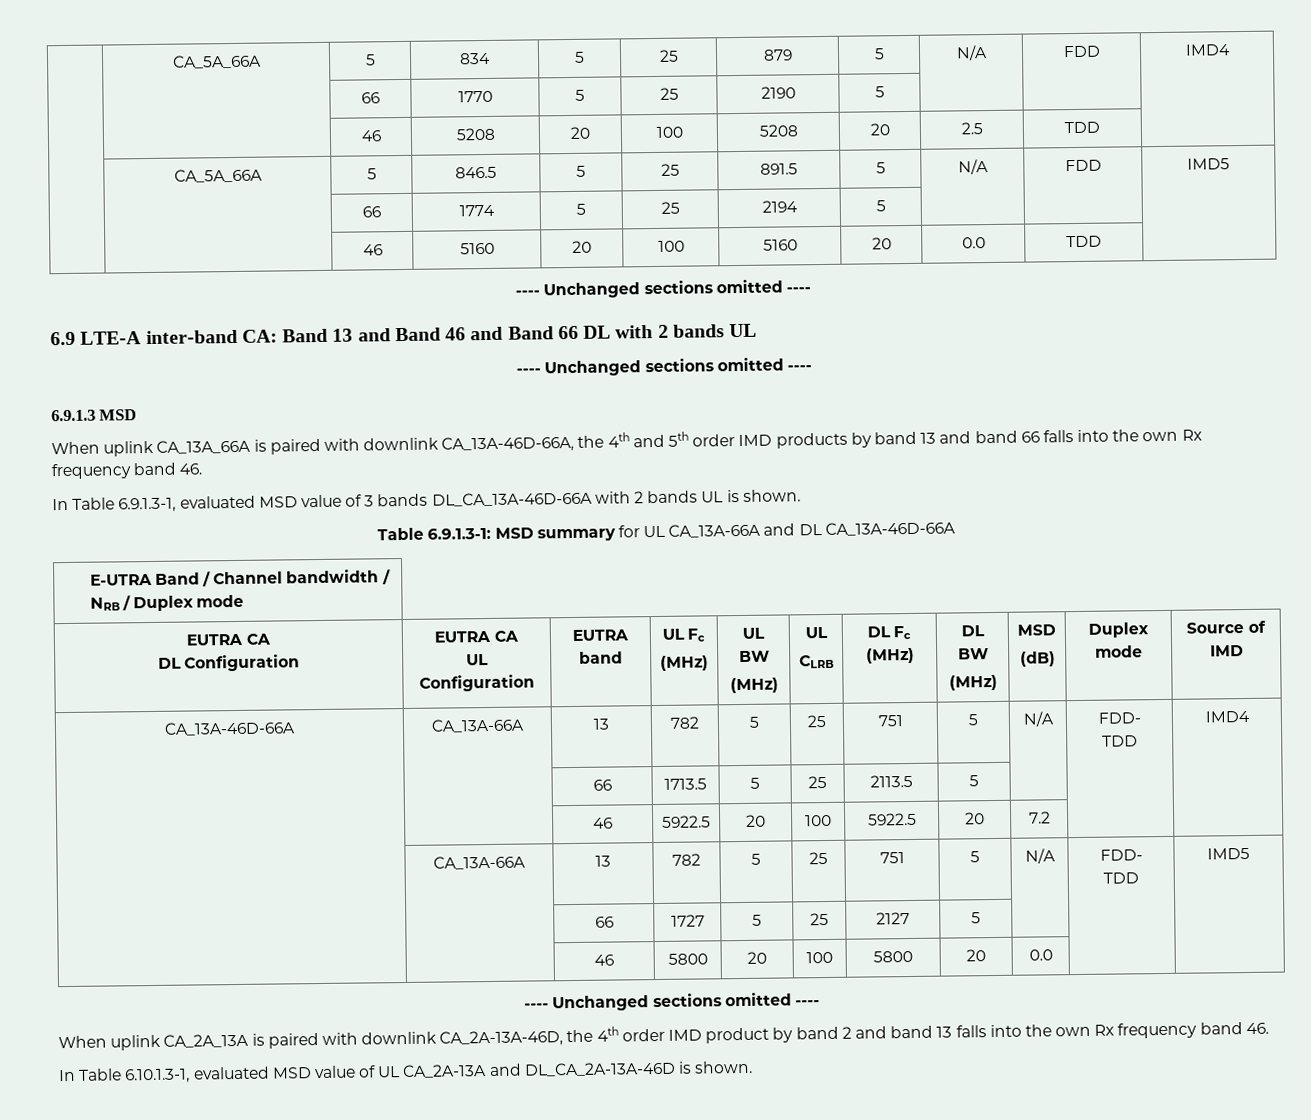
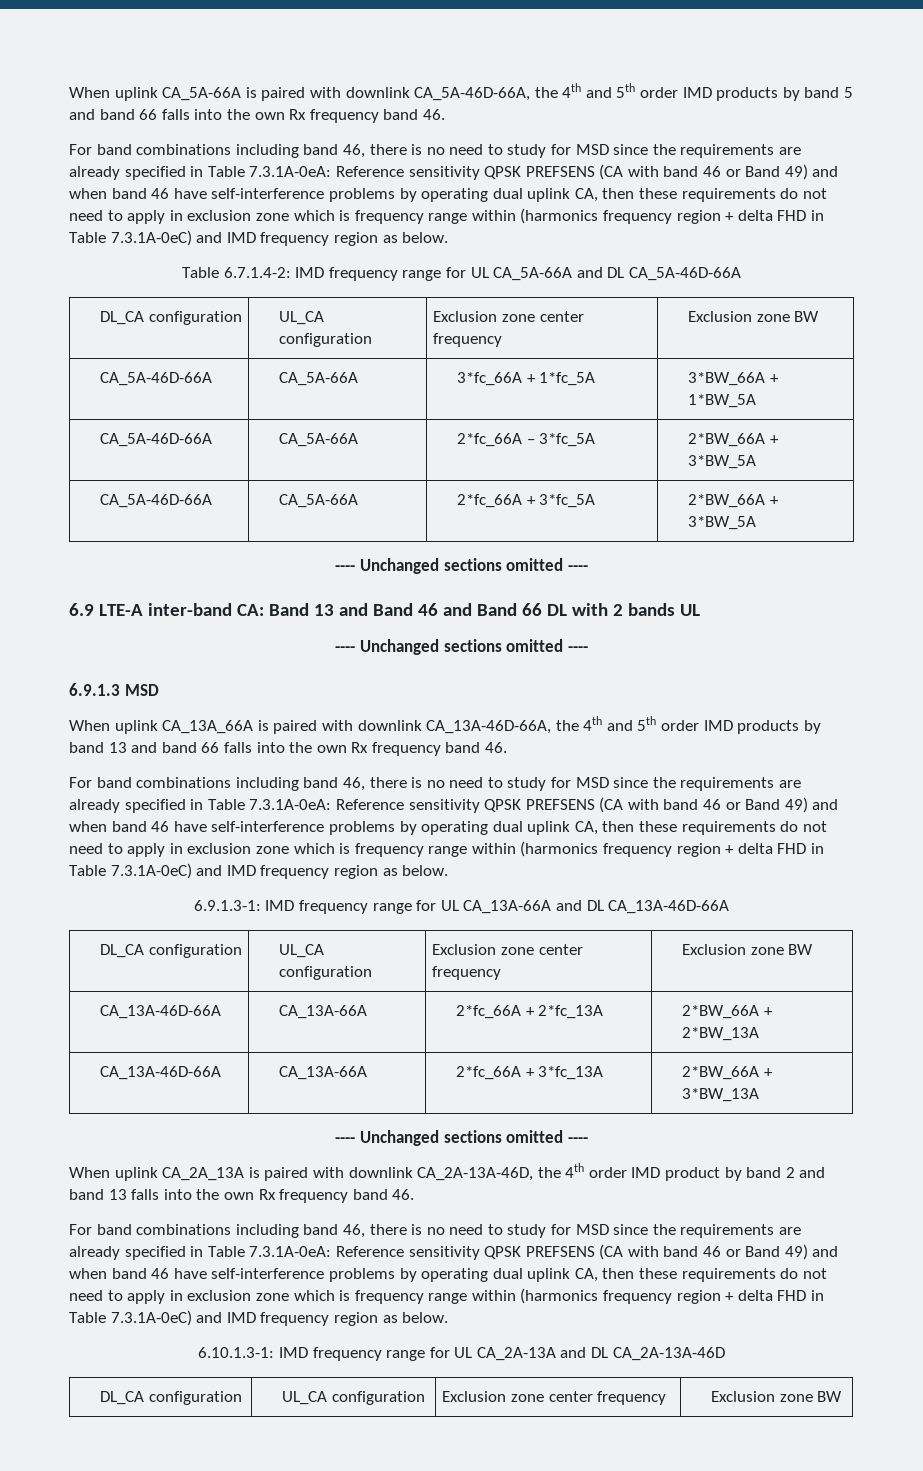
- | CA_5A_66A | 5 | 834 | 5 | 25 | 879 | 5 | N/A | FDD | IMD4
- | | 66 | 1770 | 5 | 25 | 2190 | 5 | | |
- | | 46 | 5208 | 20 | 100 | 5208 | 20 | 2.5 | TDD |
- | CA_5A_66A | 5 | 846.5 | 5 | 25 | 891.5 | 5 | N/A | FDD | IMD5
- | | 66 | 1774 | 5 | 25 | 2194 | 5 | | |
- | | 46 | 5160 | 20 | 100 | 5160 | 20 | 0.0 | TDD |
+ When uplink CA_5A-66A is paired with downlink CA_5A-46D-66A, the 4th and 5th order IMD products by band 5 and band 66 falls into the own Rx frequency band 46.
+ For band combinations including band 46, there is no need to study for MSD since the requirements are already specified in Table 7.3.1A-0eA: Reference sensitivity QPSK PREFSENS (CA with band 46 or Band 49) and when band 46 have self-interference problems by operating dual uplink CA, then these requirements do not need to apply in exclusion zone which is frequency range within (harmonics frequency region + delta FHD in Table 7.3.1A-0eC) and IMD frequency region as below.
+ Table 6.7.1.4-2: IMD frequency range for UL CA_5A-66A and DL CA_5A-46D-66A
+ DL_CA configuration | UL_CA configuration | Exclusion zone center frequency | Exclusion zone BW
+ CA_5A-46D-66A | CA_5A-66A | 3*fc_66A + 1*fc_5A | 3*BW_66A + 1*BW_5A
+ CA_5A-46D-66A | CA_5A-66A | 2*fc_66A – 3*fc_5A | 2*BW_66A + 3*BW_5A
+ CA_5A-46D-66A | CA_5A-66A | 2*fc_66A + 3*fc_5A | 2*BW_66A + 3*BW_5A
  When uplink CA_13A_66A is paired with downlink CA_13A-46D-66A, the 4th and 5th order IMD products by band 13 and band 66 falls into the own Rx frequency band 46.
- In Table 6.9.1.3-1, evaluated MSD value of 3 bands DL_CA_13A-46D-66A with 2 bands UL is shown.
- Table 6.9.1.3-1: MSD summary for UL CA_13A-66A and DL CA_13A-46D-66A
- E-UTRA Band / Channel bandwidth / NRB / Duplex mode
- EUTRA CA
- DL Configuration | EUTRA CA
- UL Configuration | EUTRA band | UL Fc
- (MHz) | UL BW
- (MHz) | UL
- CLRB | DL Fc (MHz) | DL BW
- (MHz) | MSD
- (dB) | Duplex mode | Source of IMD
- CA_13A-46D-66A | CA_13A-66A | 13 | 782 | 5 | 25 | 751 | 5 | N/A | FDD-
- TDD | IMD4
- | | 66 | 1713.5 | 5 | 25 | 2113.5 | 5 | | |
- | | 46 | 5922.5 | 20 | 100 | 5922.5 | 20 | 7.2 | |
- | CA_13A-66A | 13 | 782 | 5 | 25 | 751 | 5 | N/A | FDD-
- TDD | IMD5
- | | 66 | 1727 | 5 | 25 | 2127 | 5 | | |
- | | 46 | 5800 | 20 | 100 | 5800 | 20 | 0.0 | |
+ For band combinations including band 46, there is no need to study for MSD since the requirements are already specified in Table 7.3.1A-0eA: Reference sensitivity QPSK PREFSENS (CA with band 46 or Band 49) and when band 46 have self-interference problems by operating dual uplink CA, then these requirements do not need to apply in exclusion zone which is frequency range within (harmonics frequency region + delta FHD in Table 7.3.1A-0eC) and IMD frequency region as below.
+ 6.9.1.3-1: IMD frequency range for UL CA_13A-66A and DL CA_13A-46D-66A
+ DL_CA configuration | UL_CA configuration | Exclusion zone center frequency | Exclusion zone BW
+ CA_13A-46D-66A | CA_13A-66A | 2*fc_66A + 2*fc_13A | 2*BW_66A + 2*BW_13A
+ CA_13A-46D-66A | CA_13A-66A | 2*fc_66A + 3*fc_13A | 2*BW_66A + 3*BW_13A
  When uplink CA_2A_13A is paired with downlink CA_2A-13A-46D, the 4th order IMD product by band 2 and band 13 falls into the own Rx frequency band 46.
- In Table 6.10.1.3-1, evaluated MSD value of UL CA_2A-13A and DL_CA_2A-13A-46D is shown.
+ For band combinations including band 46, there is no need to study for MSD since the requirements are already specified in Table 7.3.1A-0eA: Reference sensitivity QPSK PREFSENS (CA with band 46 or Band 49) and when band 46 have self-interference problems by operating dual uplink CA, then these requirements do not need to apply in exclusion zone which is frequency range within (harmonics frequency region + delta FHD in Table 7.3.1A-0eC) and IMD frequency region as below.
+ 6.10.1.3-1: IMD frequency range for UL CA_2A-13A and DL CA_2A-13A-46D
+ DL_CA configuration | UL_CA configuration | Exclusion zone center frequency | Exclusion zone BW

